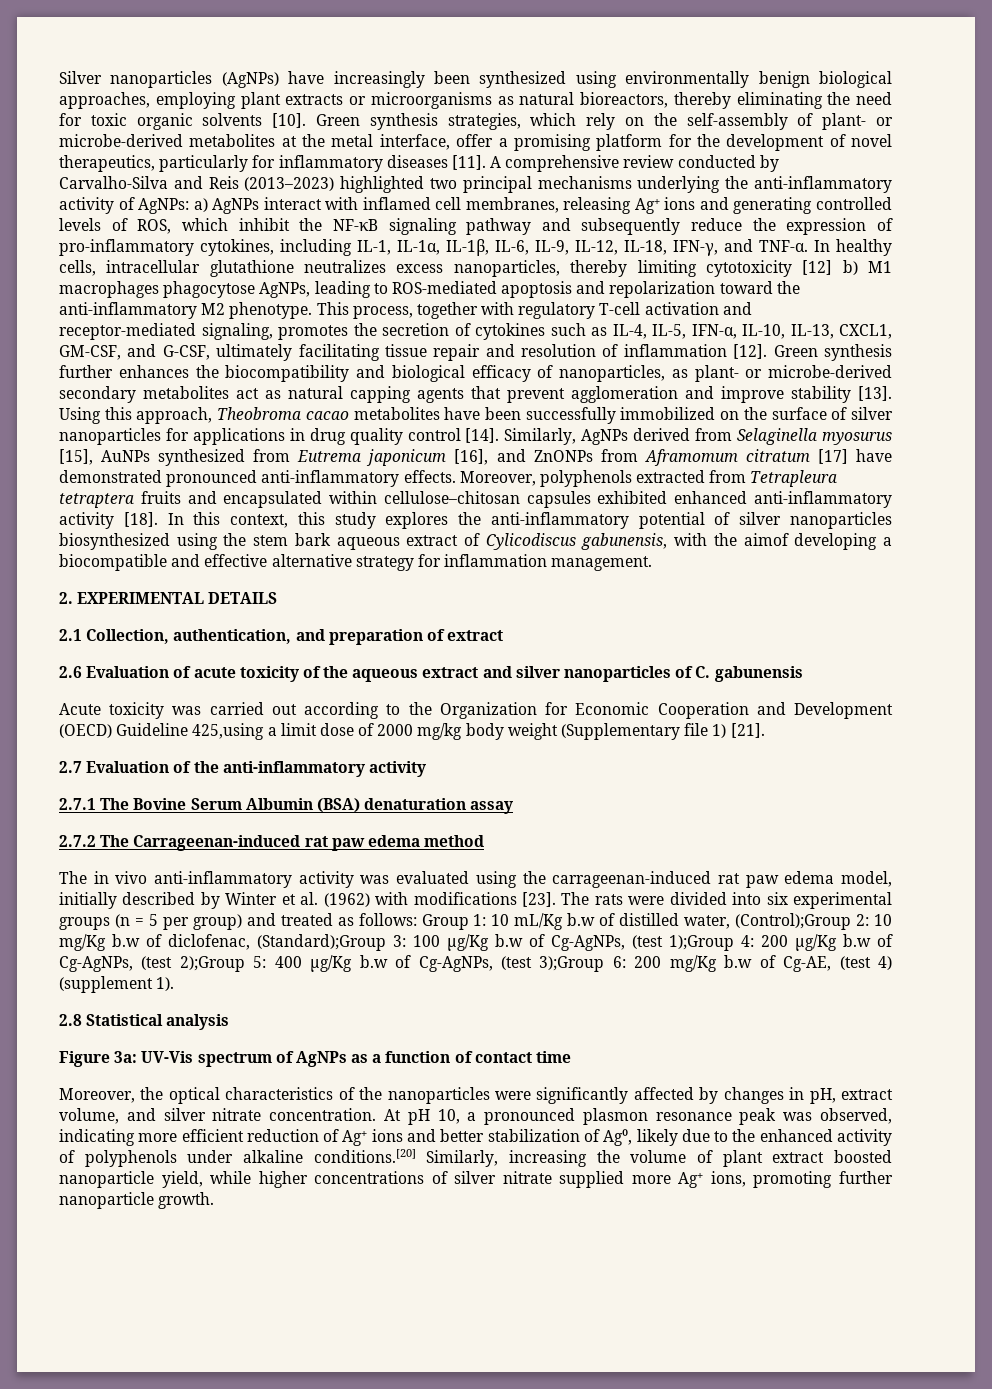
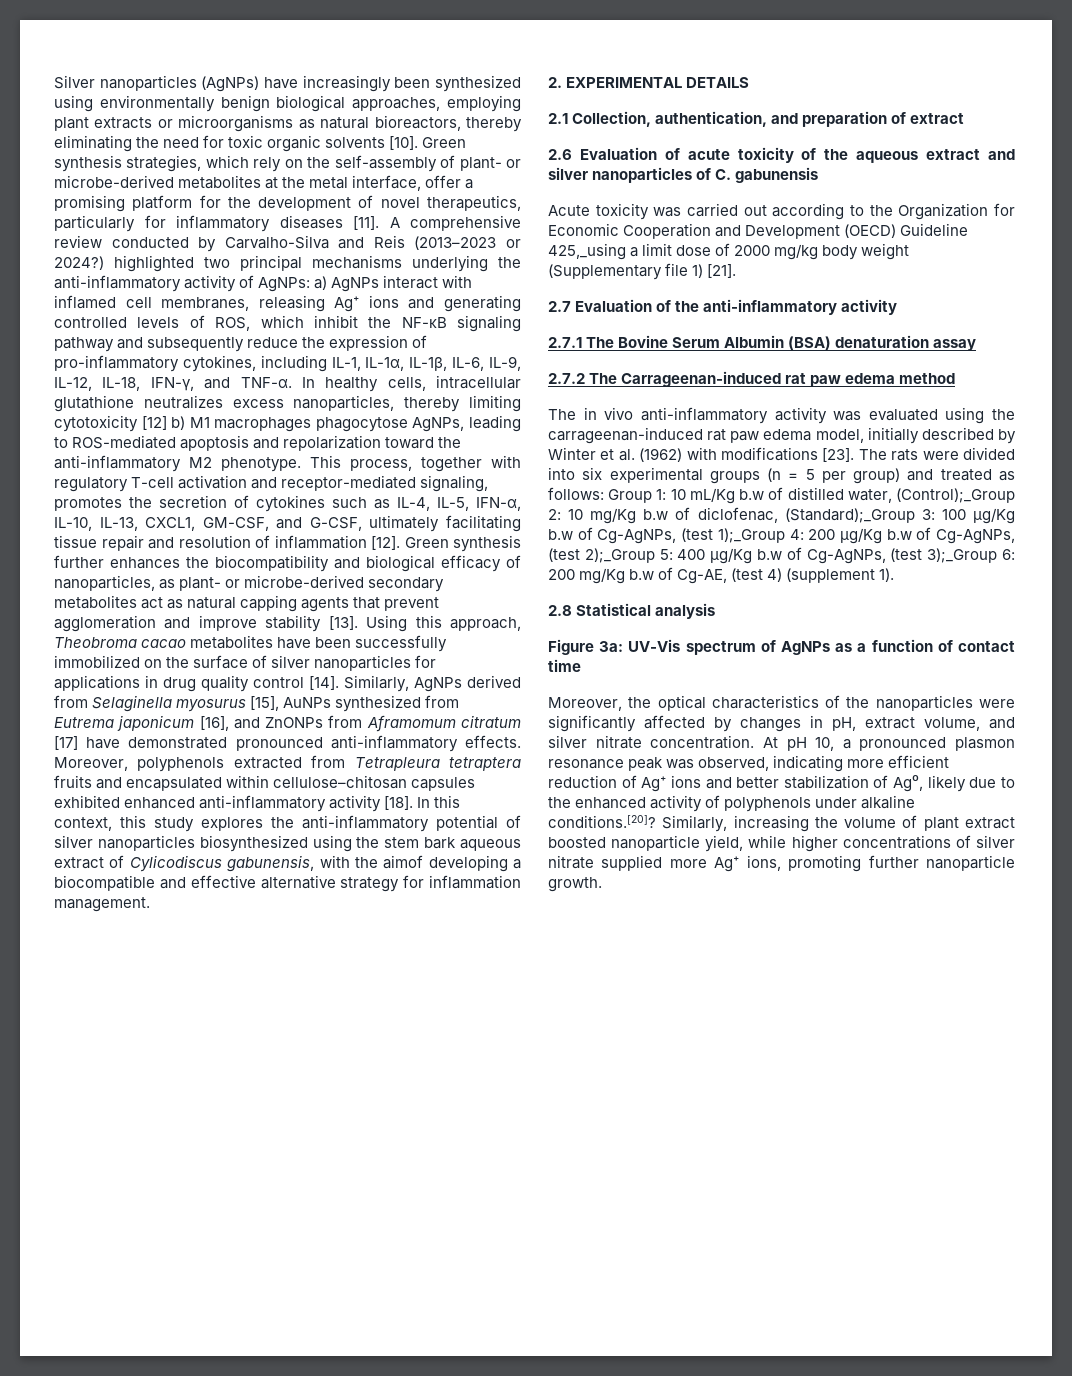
- A comprehensive review conducted by Carvalho-Silva and Reis (2013–2023) highlighted two principal mechanisms underlying the anti-inflammatory activity of AgNPs: a) AgNPs interact with inflamed cell membranes, releasing Ag⁺ ions and generating controlled levels of ROS, which inhibit the NF-κB signaling pathway and subsequently reduce the expression of pro-inflammatory cytokines, including IL-1, IL-1α, IL-1β, IL-6, IL-9, IL-12, IL-18, IFN-γ, and TNF-α.
+ A comprehensive review conducted by Carvalho-Silva and Reis (2013–2023 or 2024?) highlighted two principal mechanisms underlying the anti-inflammatory activity of AgNPs: a) AgNPs interact with inflamed cell membranes, releasing Ag⁺ ions and generating controlled levels of ROS, which inhibit the NF-κB signaling pathway and subsequently reduce the expression of pro-inflammatory cytokines, including IL-1, IL-1α, IL-1β, IL-6, IL-9, IL-12, IL-18, IFN-γ, and TNF-α.
- Acute toxicity was carried out according to the Organization for Economic Cooperation and Development (OECD) Guideline 425,using a limit dose of 2000 mg/kg body weight (Supplementary file 1) [21].
+ Acute toxicity was carried out according to the Organization for Economic Cooperation and Development (OECD) Guideline 425,_using a limit dose of 2000 mg/kg body weight (Supplementary file 1) [21].
- 10 mL/Kg b.w of distilled water, (Control);Group 2:
+ 10 mL/Kg b.w of distilled water, (Control);_Group 2:
- 10 mg/Kg b.w of diclofenac, (Standard);Group 3:
+ 10 mg/Kg b.w of diclofenac, (Standard);_Group 3:
- 100 µg/Kg b.w of Cg-AgNPs, (test 1);Group 4:
+ 100 µg/Kg b.w of Cg-AgNPs, (test 1);_Group 4:
- 200 µg/Kg b.w of Cg-AgNPs, (test 2);Group 5:
+ 200 µg/Kg b.w of Cg-AgNPs, (test 2);_Group 5:
- 400 µg/Kg b.w of Cg-AgNPs, (test 3);Group 6:
+ 400 µg/Kg b.w of Cg-AgNPs, (test 3);_Group 6:
- At pH 10, a pronounced plasmon resonance peak was observed, indicating more efficient reduction of Ag⁺ ions and better stabilization of Ag⁰, likely due to the enhanced activity of polyphenols under alkaline conditions.[20] Similarly, increasing the volume of plant extract boosted nanoparticle yield, while higher concentrations of silver nitrate supplied more Ag⁺ ions, promoting further nanoparticle growth.
+ At pH 10, a pronounced plasmon resonance peak was observed, indicating more efficient reduction of Ag⁺ ions and better stabilization of Ag⁰, likely due to the enhanced activity of polyphenols under alkaline conditions.[20]? Similarly, increasing the volume of plant extract boosted nanoparticle yield, while higher concentrations of silver nitrate supplied more Ag⁺ ions, promoting further nanoparticle growth.

